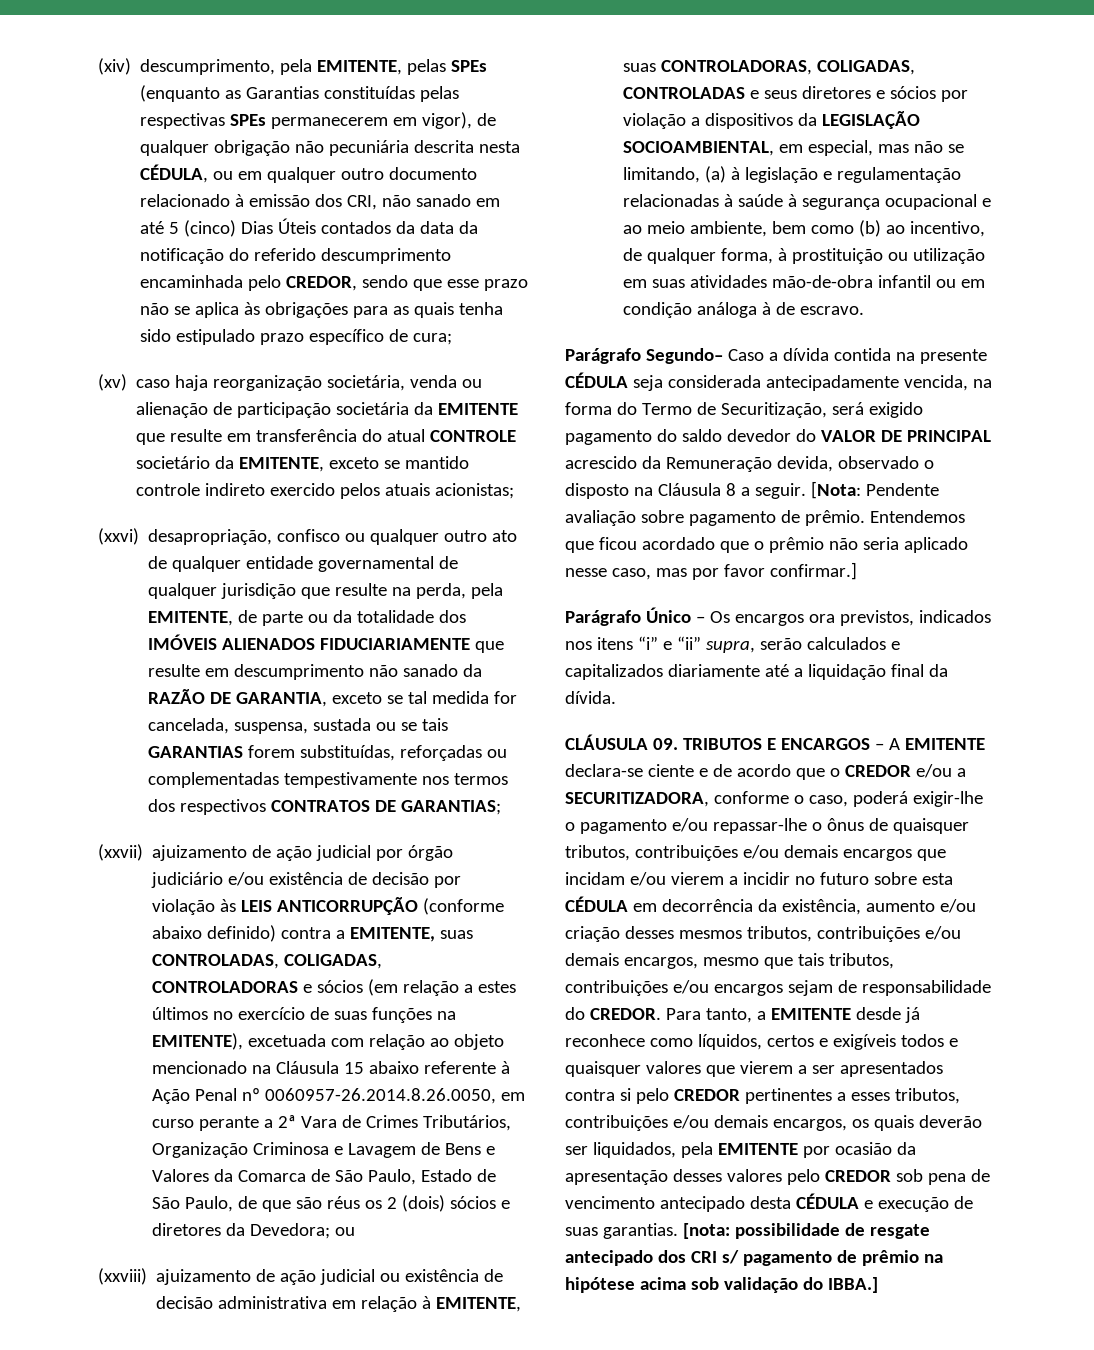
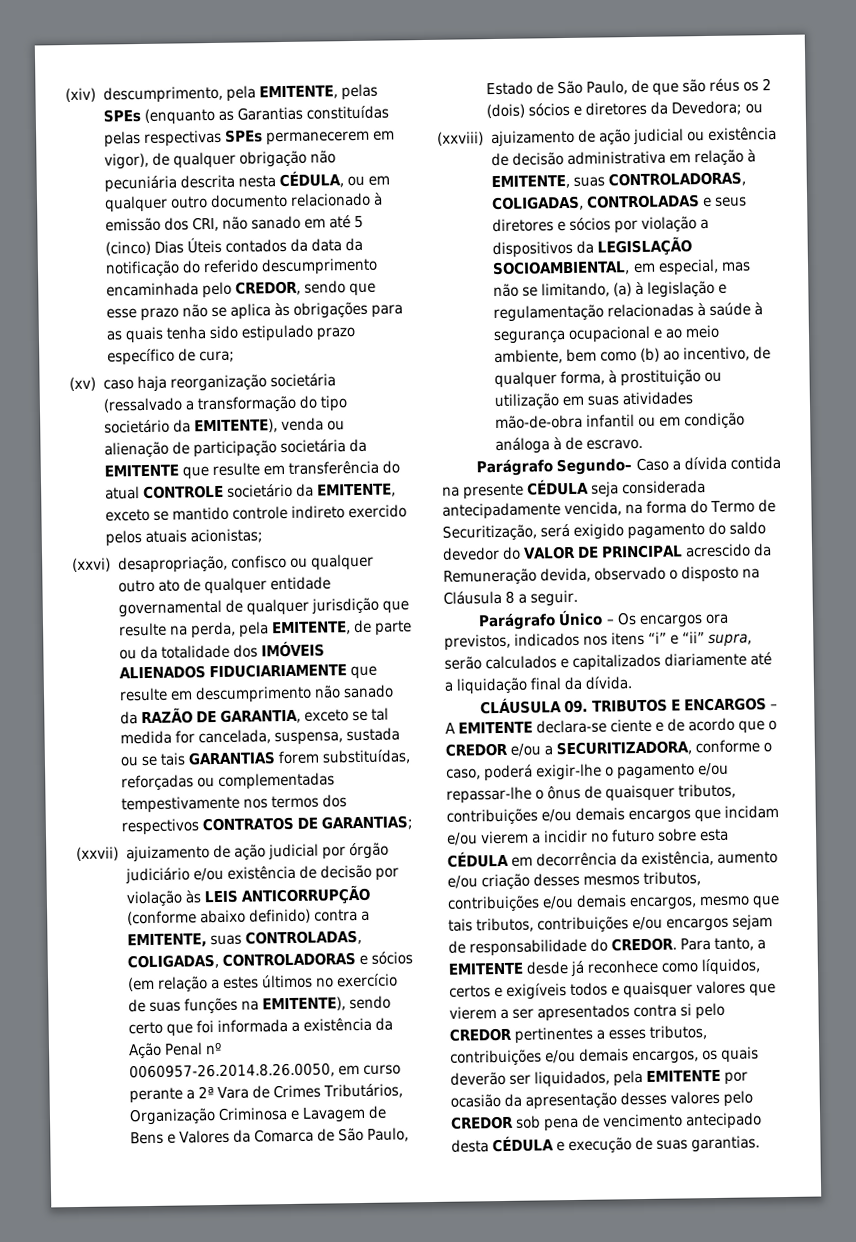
- (xv) caso haja reorganização societária, venda ou alienação de participação societária da EMITENTE que resulte em transferência do atual CONTROLE societário da EMITENTE, exceto se mantido controle indireto exercido pelos atuais acionistas;
+ (xv) caso haja reorganização societária (ressalvado a transformação do tipo societário da EMITENTE), venda ou alienação de participação societária da EMITENTE que resulte em transferência do atual CONTROLE societário da EMITENTE, exceto se mantido controle indireto exercido pelos atuais acionistas;
- (xxvii) ajuizamento de ação judicial por órgão judiciário e/ou existência de decisão por violação às LEIS ANTICORRUPÇÃO (conforme abaixo definido) contra a EMITENTE, suas CONTROLADAS, COLIGADAS, CONTROLADORAS e sócios (em relação a estes últimos no exercício de suas funções na EMITENTE), excetuada com relação ao objeto mencionado na Cláusula 15 abaixo referente à Ação Penal nº 0060957-26.2014.8.26.0050, em curso perante a 2ª Vara de Crimes Tributários, Organização Criminosa e Lavagem de Bens e Valores da Comarca de São Paulo, Estado de São Paulo, de que são réus os 2 (dois) sócios e diretores da Devedora;
+ (xxvii) ajuizamento de ação judicial por órgão judiciário e/ou existência de decisão por violação às LEIS ANTICORRUPÇÃO (conforme abaixo definido) contra a EMITENTE, suas CONTROLADAS, COLIGADAS, CONTROLADORAS e sócios (em relação a estes últimos no exercício de suas funções na EMITENTE), sendo certo que foi informada a existência da Ação Penal nº 0060957-26.2014.8.26.0050, em curso perante a 2ª Vara de Crimes Tributários, Organização Criminosa e Lavagem de Bens e Valores da Comarca de São Paulo, Estado de São Paulo, de que são réus os 2 (dois) sócios e diretores da Devedora;
- [Nota: Pendente avaliação sobre pagamento de prêmio. Entendemos que ficou acordado que o prêmio não seria aplicado nesse caso, mas por favor confirmar.]
- [nota: possibilidade de resgate antecipado dos CRI s/ pagamento de prêmio na hipótese acima sob validação do IBBA.]

